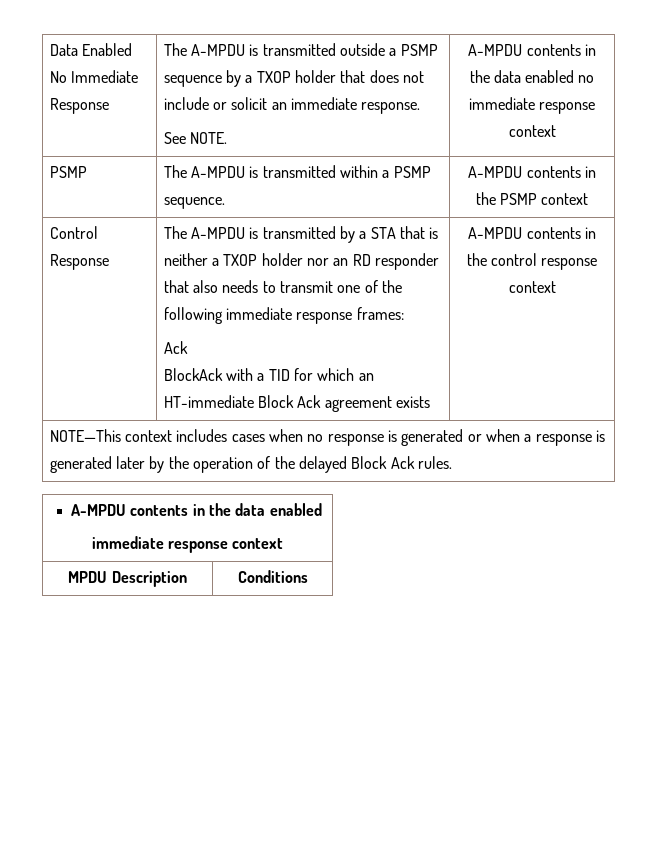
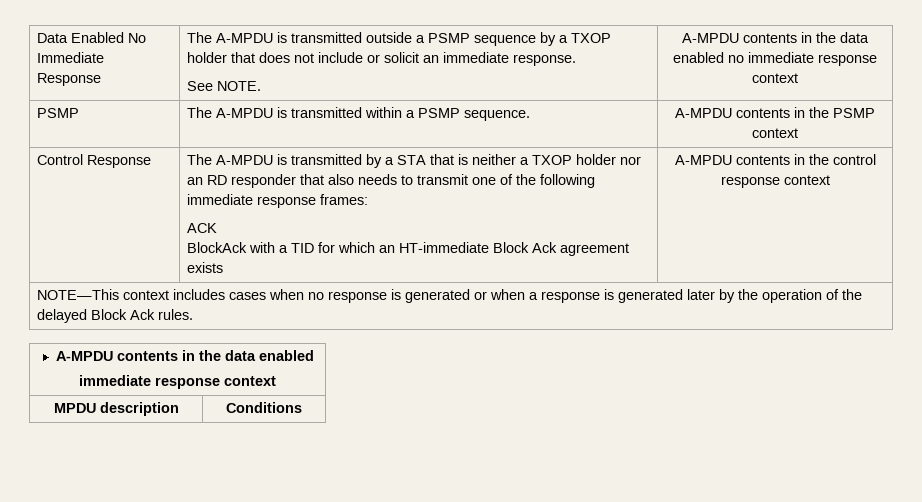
  The A-MPDU is transmitted by a STA that is neither a TXOP holder nor an RD responder that also needs to transmit one of the following immediate response frames:
- Ack
+ ACK
- MPDU Description | Conditions
+ MPDU description | Conditions

